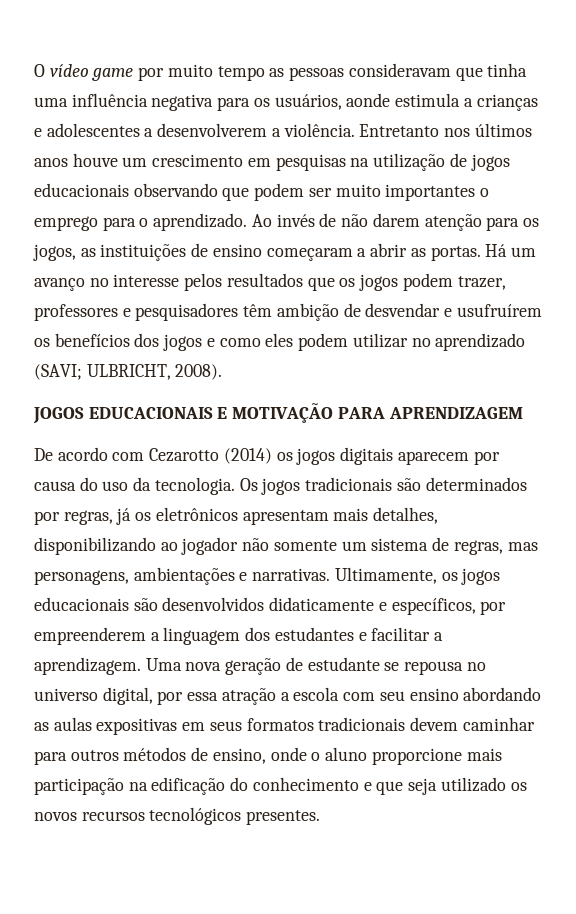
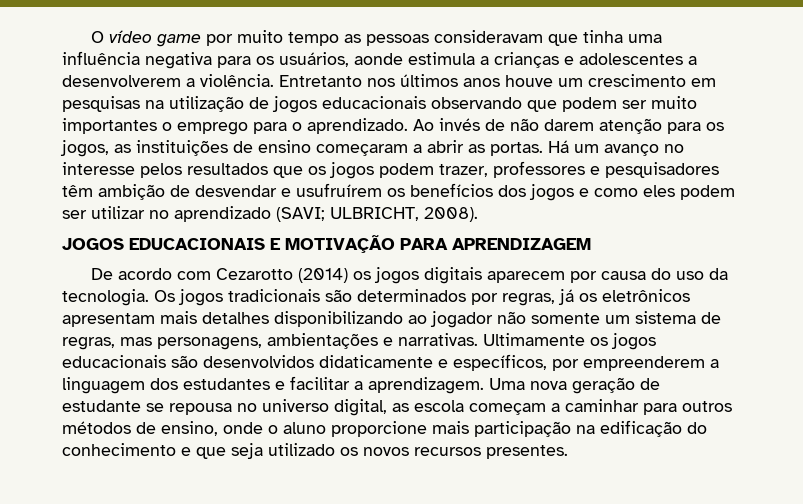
- Há um avanço no interesse pelos resultados que os jogos podem trazer, professores e pesquisadores têm ambição de desvendar e usufruírem os benefícios dos jogos e como eles podem utilizar no aprendizado (SAVI; ULBRICHT, 2008).
+ Há um avanço no interesse pelos resultados que os jogos podem trazer, professores e pesquisadores têm ambição de desvendar e usufruírem os benefícios dos jogos e como eles podem ser utilizar no aprendizado (SAVI; ULBRICHT, 2008).
- Os jogos tradicionais são determinados por regras, já os eletrônicos apresentam mais detalhes, disponibilizando ao jogador não somente um sistema de regras, mas personagens, ambientações e narrativas.
+ Os jogos tradicionais são determinados por regras, já os eletrônicos apresentam mais detalhes disponibilizando ao jogador não somente um sistema de regras, mas personagens, ambientações e narrativas.
- Ultimamente, os jogos educacionais são desenvolvidos didaticamente e específicos, por empreenderem a linguagem dos estudantes e facilitar a aprendizagem.
+ Ultimamente os jogos educacionais são desenvolvidos didaticamente e específicos, por empreenderem a linguagem dos estudantes e facilitar a aprendizagem.
- Uma nova geração de estudante se repousa no universo digital, por essa atração a escola com seu ensino abordando as aulas expositivas em seus formatos tradicionais devem caminhar para outros métodos de ensino, onde o aluno proporcione mais participação na edificação do conhecimento e que seja utilizado os novos recursos tecnológicos presentes.
+ Uma nova geração de estudante se repousa no universo digital, as escola começam a caminhar para outros métodos de ensino, onde o aluno proporcione mais participação na edificação do conhecimento e que seja utilizado os novos recursos presentes.

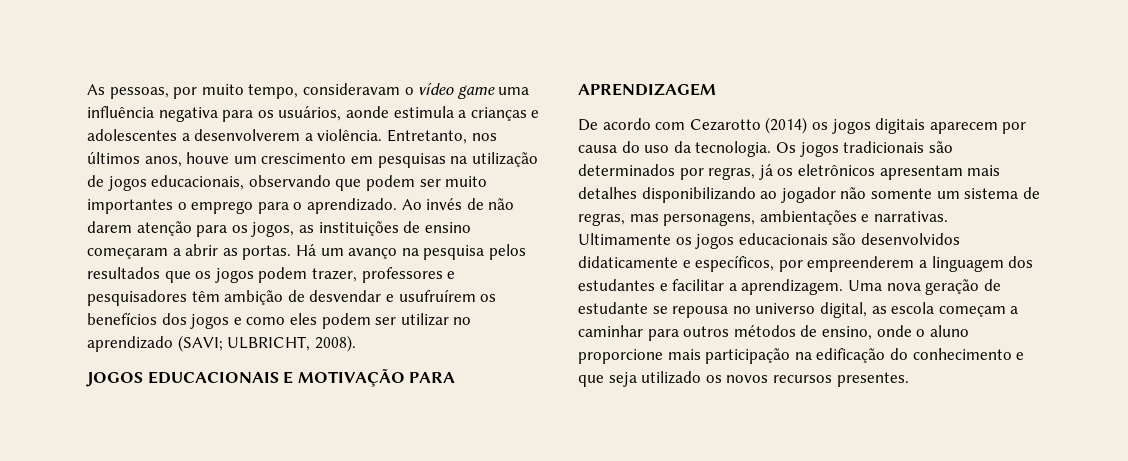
- O vídeo game por muito tempo as pessoas consideravam que tinha uma influência negativa para os usuários, aonde estimula a crianças e adolescentes a desenvolverem a violência.
+ As pessoas, por muito tempo, consideravam o vídeo game uma influência negativa para os usuários, aonde estimula a crianças e adolescentes a desenvolverem a violência.
- Entretanto nos últimos anos houve um crescimento em pesquisas na utilização de jogos educacionais observando que podem ser muito importantes o emprego para o aprendizado.
+ Entretanto, nos últimos anos, houve um crescimento em pesquisas na utilização de jogos educacionais, observando que podem ser muito importantes o emprego para o aprendizado.
- Há um avanço no interesse pelos resultados que os jogos podem trazer, professores e pesquisadores têm ambição de desvendar e usufruírem os benefícios dos jogos e como eles podem ser utilizar no aprendizado (SAVI; ULBRICHT, 2008).
+ Há um avanço na pesquisa pelos resultados que os jogos podem trazer, professores e pesquisadores têm ambição de desvendar e usufruírem os benefícios dos jogos e como eles podem ser utilizar no aprendizado (SAVI; ULBRICHT, 2008).

